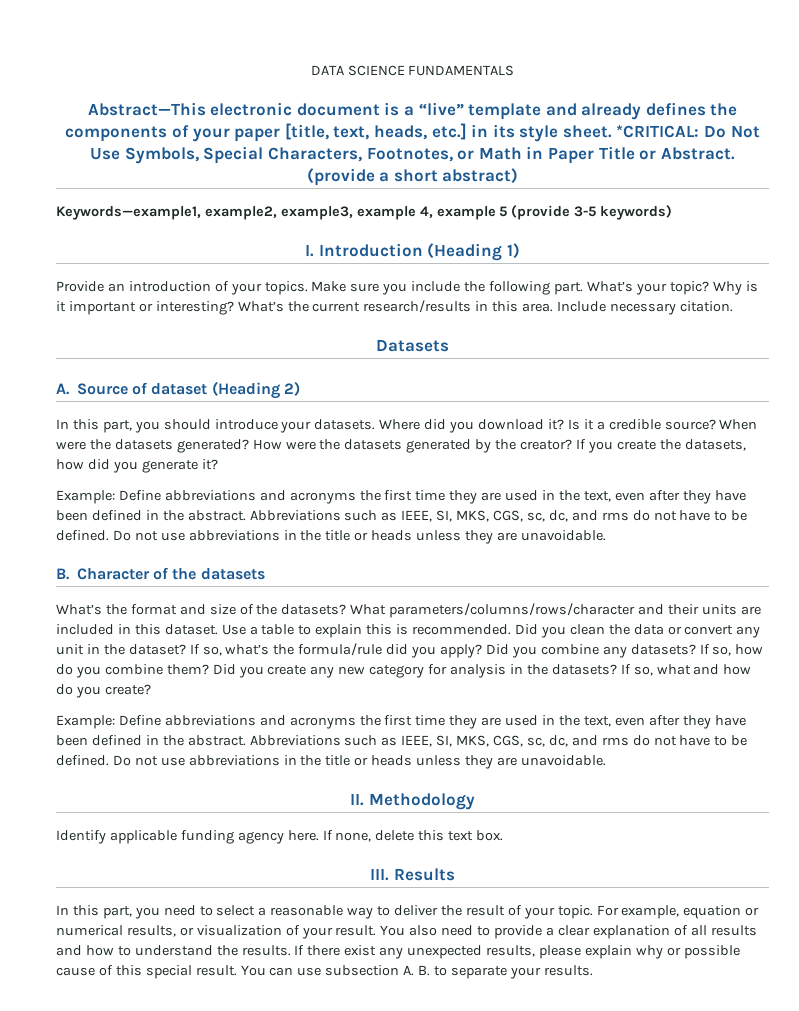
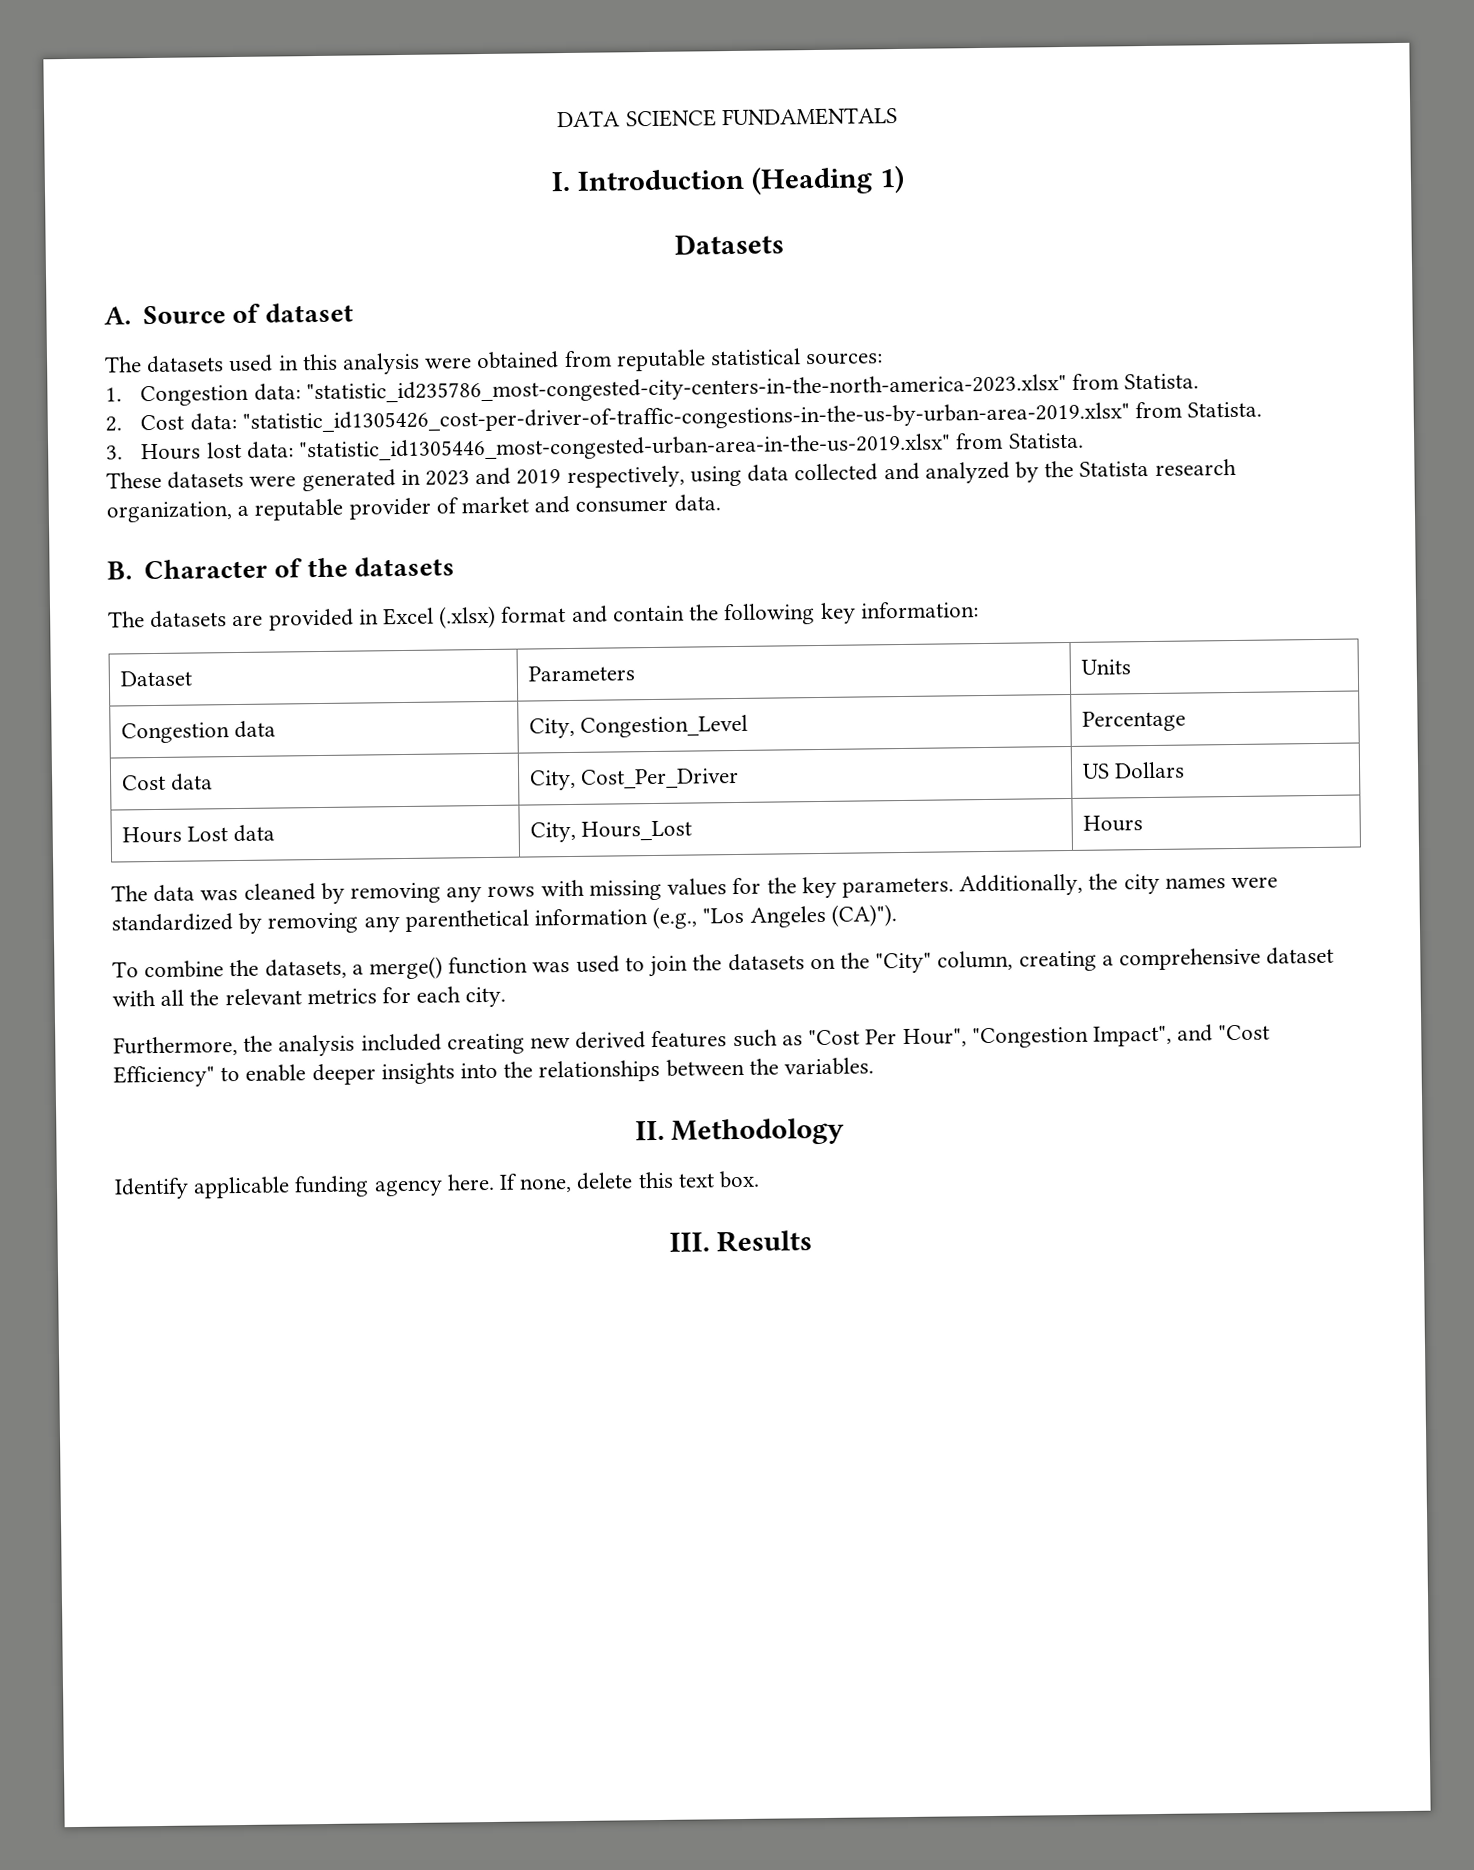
- Abstract—This electronic document is a “live” template and already defines the components of your paper [title, text, heads, etc.] in its style sheet. *CRITICAL: Do Not Use Symbols, Special Characters, Footnotes, or Math in Paper Title or Abstract. (provide a short abstract)
- Keywords—example1, example2, example3, example 4, example 5 (provide 3-5 keywords)
  I. Introduction (Heading 1)
- Provide an introduction of your topics. Make sure you include the following part. What’s your topic? Why is it important or interesting? What’s the current research/results in this area. Include necessary citation.
- A. Source of dataset (Heading 2)
- In this part, you should introduce your datasets. Where did you download it? Is it a credible source? When were the datasets generated? How were the datasets generated by the creator? If you create the datasets, how did you generate it?
- Example: Define abbreviations and acronyms the first time they are used in the text, even after they have been defined in the abstract. Abbreviations such as IEEE, SI, MKS, CGS, sc, dc, and rms do not have to be defined. Do not use abbreviations in the title or heads unless they are unavoidable.
+ A. Source of dataset
+ The datasets used in this analysis were obtained from reputable statistical sources:
+ 1. Congestion data: "statistic_id235786_most-congested-city-centers-in-the-north-america-2023.xlsx" from Statista.
+ 2. Cost data: "statistic_id1305426_cost-per-driver-of-traffic-congestions-in-the-us-by-urban-area-2019.xlsx" from Statista.
+ 3. Hours lost data: "statistic_id1305446_most-congested-urban-area-in-the-us-2019.xlsx" from Statista.
+ These datasets were generated in 2023 and 2019 respectively, using data collected and analyzed by the Statista research organization, a reputable provider of market and consumer data.
- What’s the format and size of the datasets? What parameters/columns/rows/character and their units are included in this dataset. Use a table to explain this is recommended. Did you clean the data or convert any unit in the dataset? If so, what’s the formula/rule did you apply? Did you combine any datasets? If so, how do you combine them? Did you create any new category for analysis in the datasets? If so, what and how do you create?
- Example: Define abbreviations and acronyms the first time they are used in the text, even after they have been defined in the abstract. Abbreviations such as IEEE, SI, MKS, CGS, sc, dc, and rms do not have to be defined. Do not use abbreviations in the title or heads unless they are unavoidable.
+ The datasets are provided in Excel (.xlsx) format and contain the following key information:
+ Dataset | Parameters | Units
+ Congestion data | City, Congestion_Level | Percentage
+ Cost data | City, Cost_Per_Driver | US Dollars
+ Hours Lost data | City, Hours_Lost | Hours
+ The data was cleaned by removing any rows with missing values for the key parameters. Additionally, the city names were standardized by removing any parenthetical information (e.g., "Los Angeles (CA)").
+ To combine the datasets, a merge() function was used to join the datasets on the "City" column, creating a comprehensive dataset with all the relevant metrics for each city.
+ Furthermore, the analysis included creating new derived features such as "Cost Per Hour", "Congestion Impact", and "Cost Efficiency" to enable deeper insights into the relationships between the variables.
- In this part, you need to select a reasonable way to deliver the result of your topic. For example, equation or numerical results, or visualization of your result. You also need to provide a clear explanation of all results and how to understand the results. If there exist any unexpected results, please explain why or possible cause of this special result. You can use subsection A. B. to separate your results.

